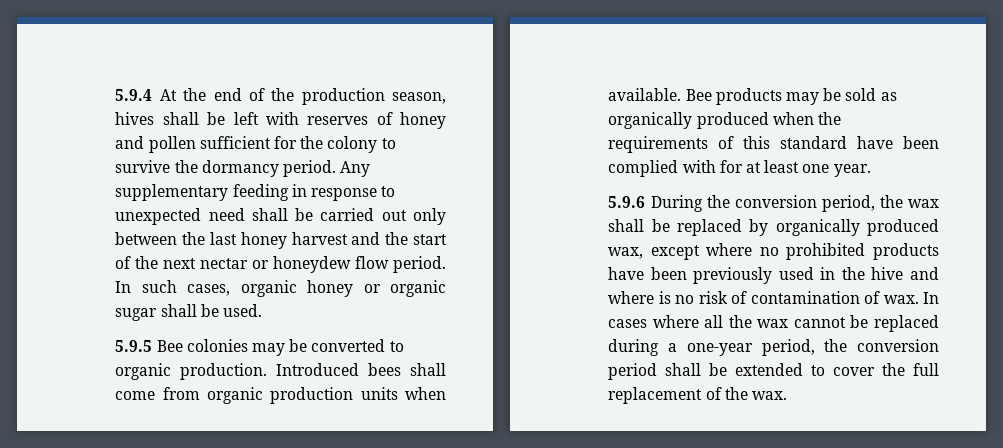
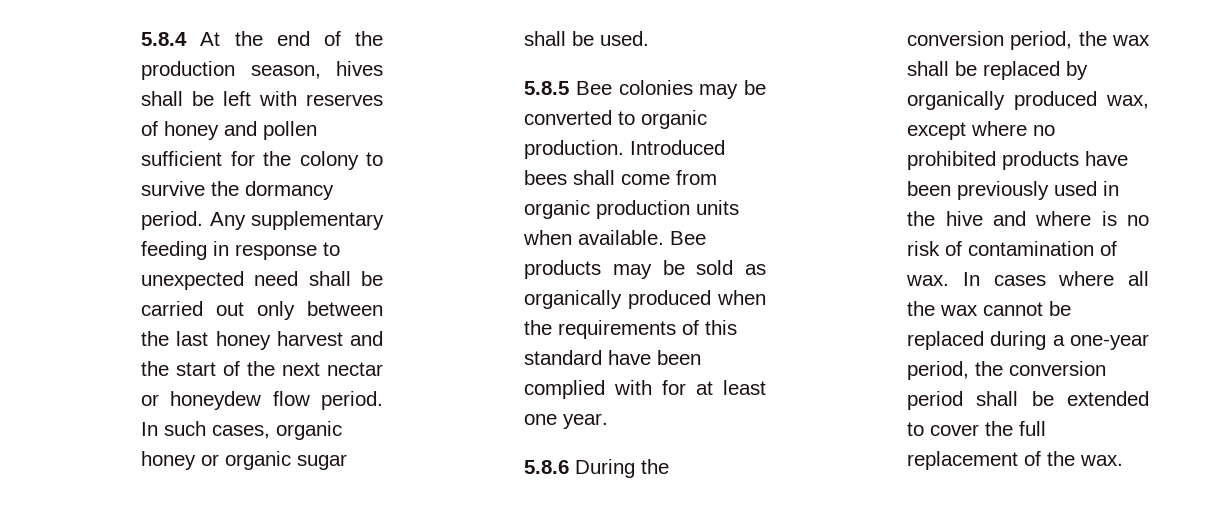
- 5.9.4 At the end of the production season, hives shall be left with reserves of honey and pollen sufficient for the colony to survive the dormancy period.
+ 5.8.4 At the end of the production season, hives shall be left with reserves of honey and pollen sufficient for the colony to survive the dormancy period.
- 5.9.5 Bee colonies may be converted to organic production.
+ 5.8.5 Bee colonies may be converted to organic production.
- 5.9.6 During the conversion period, the wax shall be replaced by organically produced wax, except where no prohibited products have been previously used in the hive and where is no risk of contamination of wax.
+ 5.8.6 During the conversion period, the wax shall be replaced by organically produced wax, except where no prohibited products have been previously used in the hive and where is no risk of contamination of wax.

